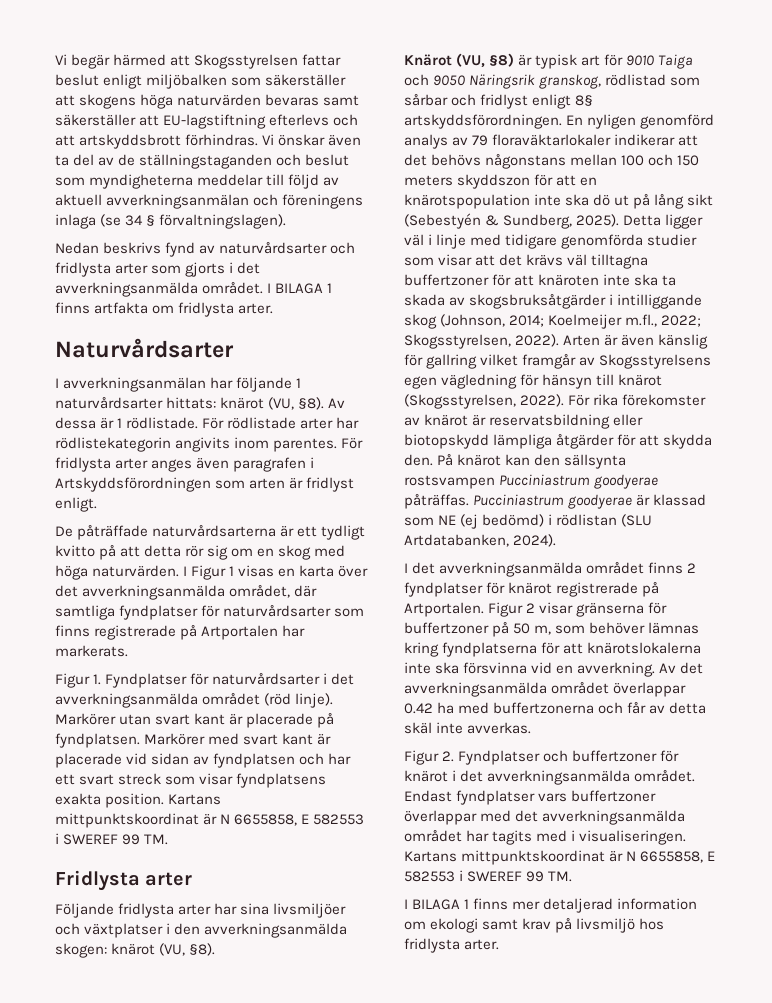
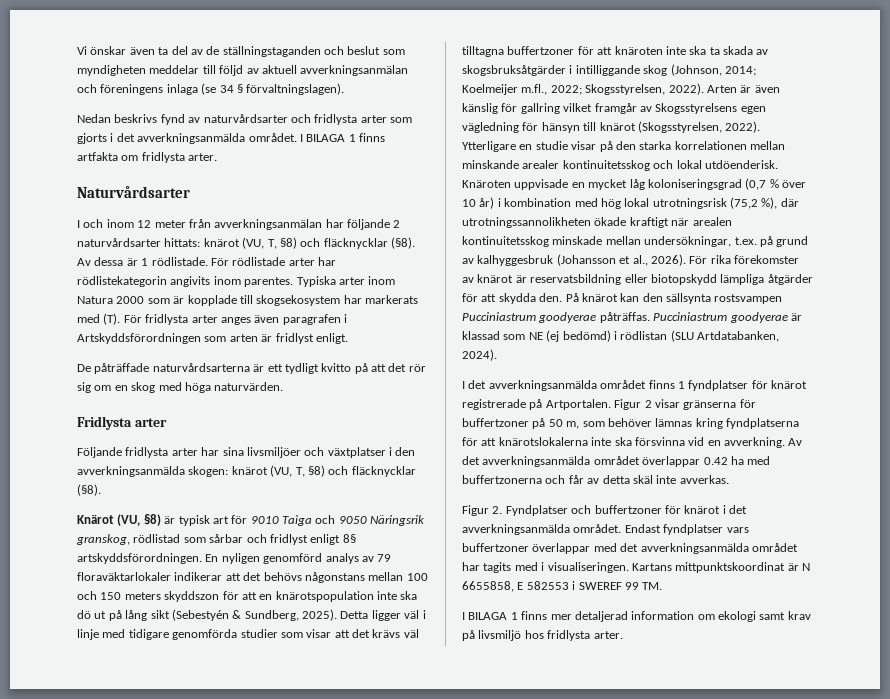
- Vi begär härmed att Skogsstyrelsen fattar beslut enligt miljöbalken som säkerställer att skogens höga naturvärden bevaras samt säkerställer att EU-lagstiftning efterlevs och att artskyddsbrott förhindras. Vi önskar även ta del av de ställningstaganden och beslut som myndigheterna meddelar till följd av aktuell avverkningsanmälan och föreningens inlaga (se 34 § förvaltningslagen).
+ Vi önskar även ta del av de ställningstaganden och beslut som myndigheten meddelar till följd av aktuell avverkningsanmälan och föreningens inlaga (se 34 § förvaltningslagen).
- I avverkningsanmälan har följande 1 naturvårdsarter hittats: knärot (VU, §8).
+ I och inom 12 meter från avverkningsanmälan har följande 2 naturvårdsarter hittats: knärot (VU, T, §8) och fläcknycklar (§8).
- För fridlysta arter anges även paragrafen i Artskyddsförordningen som arten är fridlyst enligt.
+ Typiska arter inom Natura 2000 som är kopplade till skogsekosystem har markerats med (T). För fridlysta arter anges även paragrafen i Artskyddsförordningen som arten är fridlyst enligt.
- De påträffade naturvårdsarterna är ett tydligt kvitto på att detta rör sig om en skog med höga naturvärden. I Figur 1 visas en karta över det avverkningsanmälda området, där samtliga fyndplatser för naturvårdsarter som finns registrerade på Artportalen har markerats.
- Figur 1. Fyndplatser för naturvårdsarter i det avverkningsanmälda området (röd linje). Markörer utan svart kant är placerade på fyndplatsen. Markörer med svart kant är placerade vid sidan av fyndplatsen och har ett svart streck som visar fyndplatsens exakta position. Kartans mittpunktskoordinat är N 6655858, E 582553 i SWEREF 99 TM.
+ De påträffade naturvårdsarterna är ett tydligt kvitto på att det rör sig om en skog med höga naturvärden.
- Följande fridlysta arter har sina livsmiljöer och växtplatser i den avverkningsanmälda skogen: knärot (VU, §8).
+ Följande fridlysta arter har sina livsmiljöer och växtplatser i den avverkningsanmälda skogen: knärot (VU, T, §8) och fläcknycklar (§8).
+ Ytterligare en studie visar på den starka korrelationen mellan minskande arealer kontinuitetsskog och lokal utdöenderisk. Knäroten uppvisade en mycket låg koloniseringsgrad (0,7 % över 10 år) i kombination med hög lokal utrotningsrisk (75,2 %), där utrotningssannolikheten ökade kraftigt när arealen kontinuitetsskog minskade mellan undersökningar, t.ex. på grund av kalhyggesbruk (Johansson et al., 2026).
- I det avverkningsanmälda området finns 2 fyndplatser för knärot registrerade på Artportalen.
+ I det avverkningsanmälda området finns 1 fyndplatser för knärot registrerade på Artportalen.

